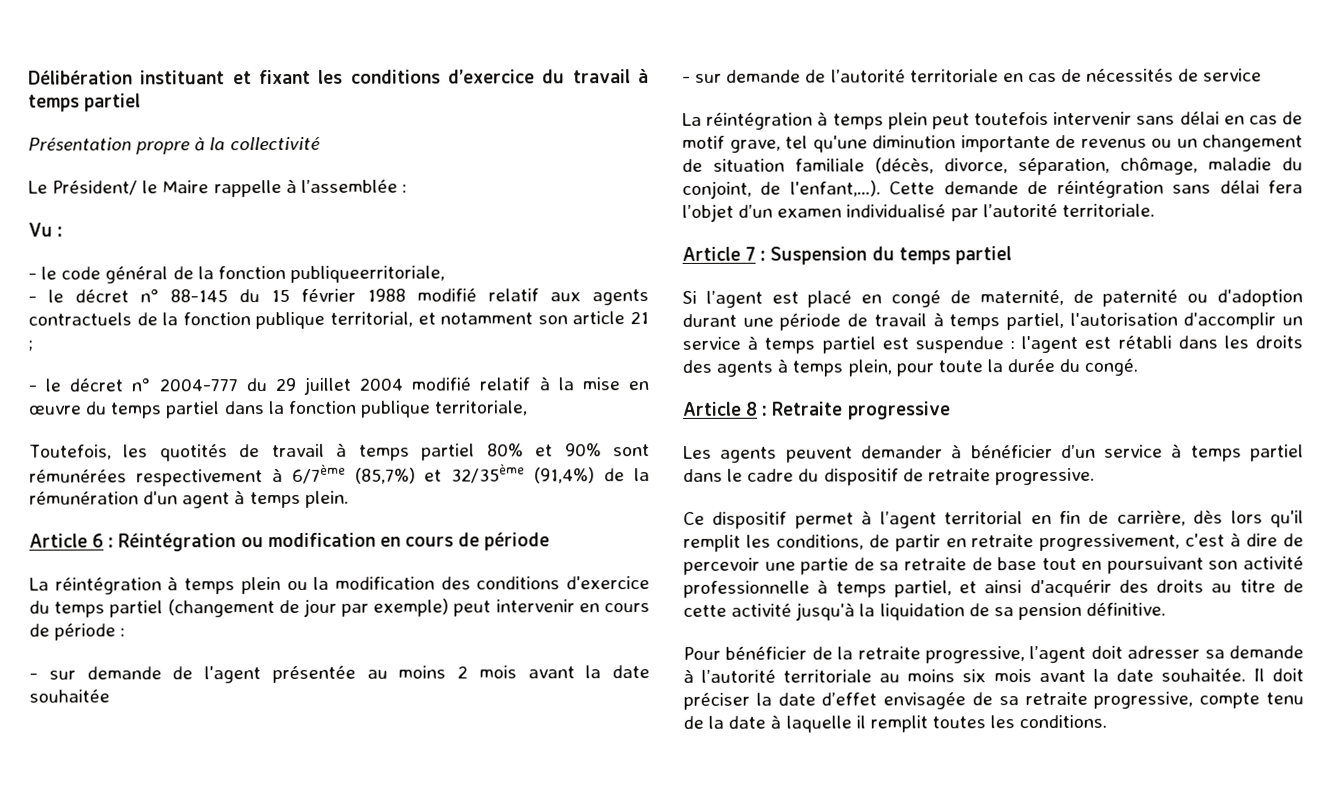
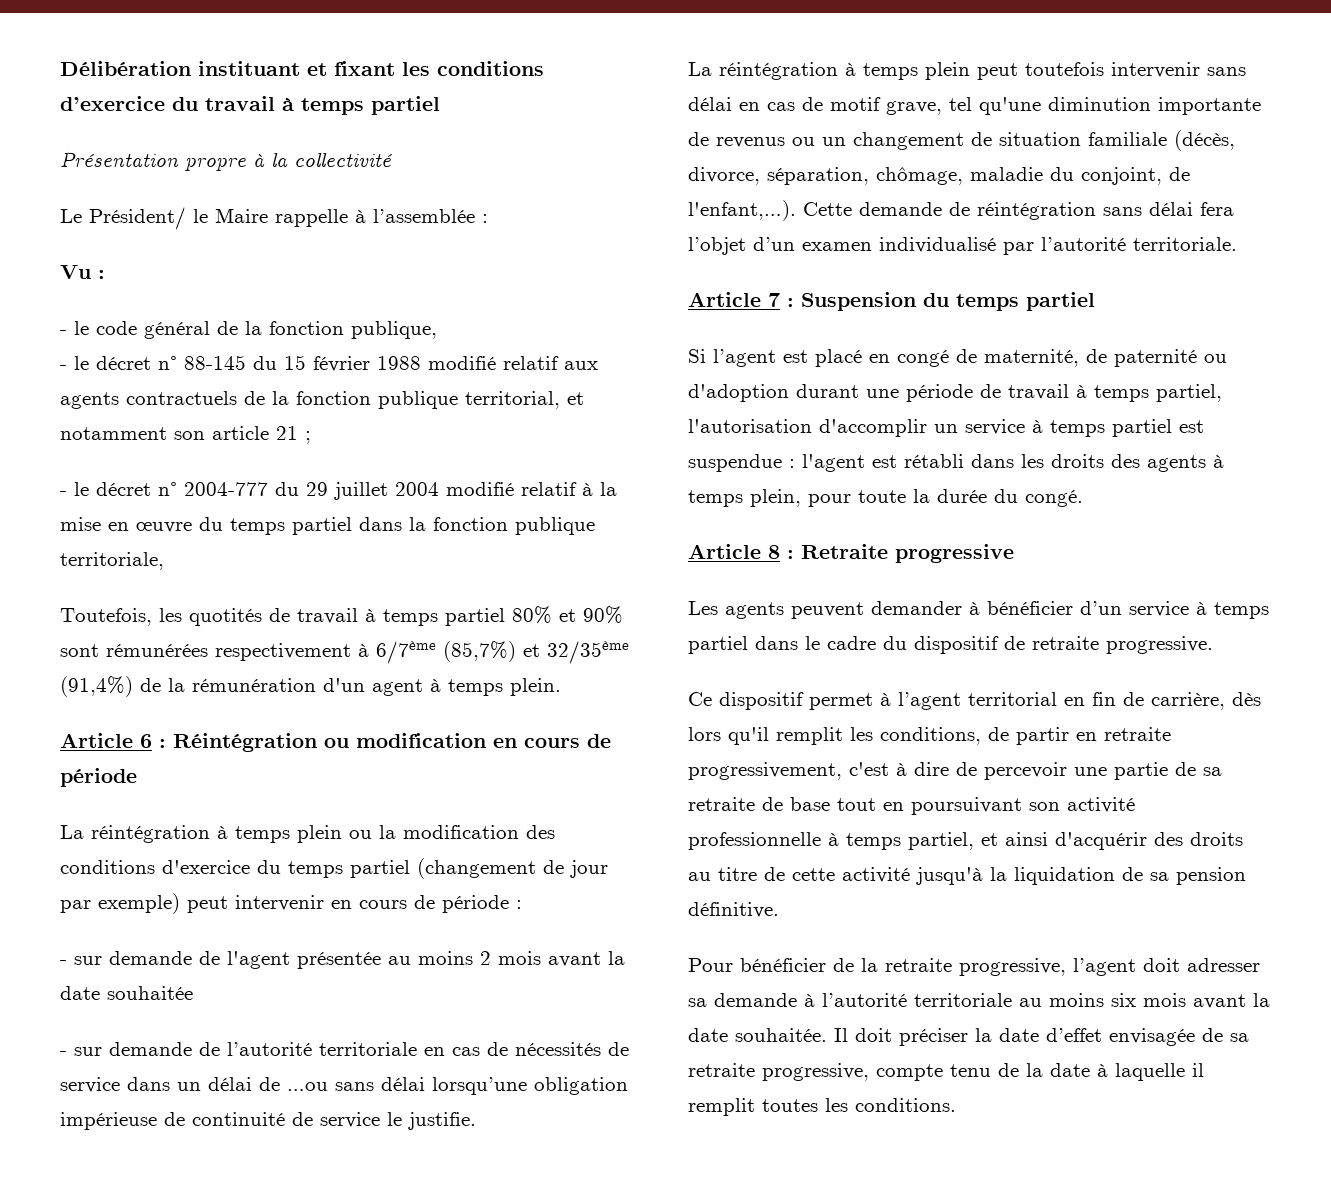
- - le code général de la fonction publiqueerritoriale,
+ - le code général de la fonction publique,
- - sur demande de l’autorité territoriale en cas de nécessités de service
+ - sur demande de l’autorité territoriale en cas de nécessités de service dans un délai de …ou sans délai lorsqu’une obligation impérieuse de continuité de service le justifie.

